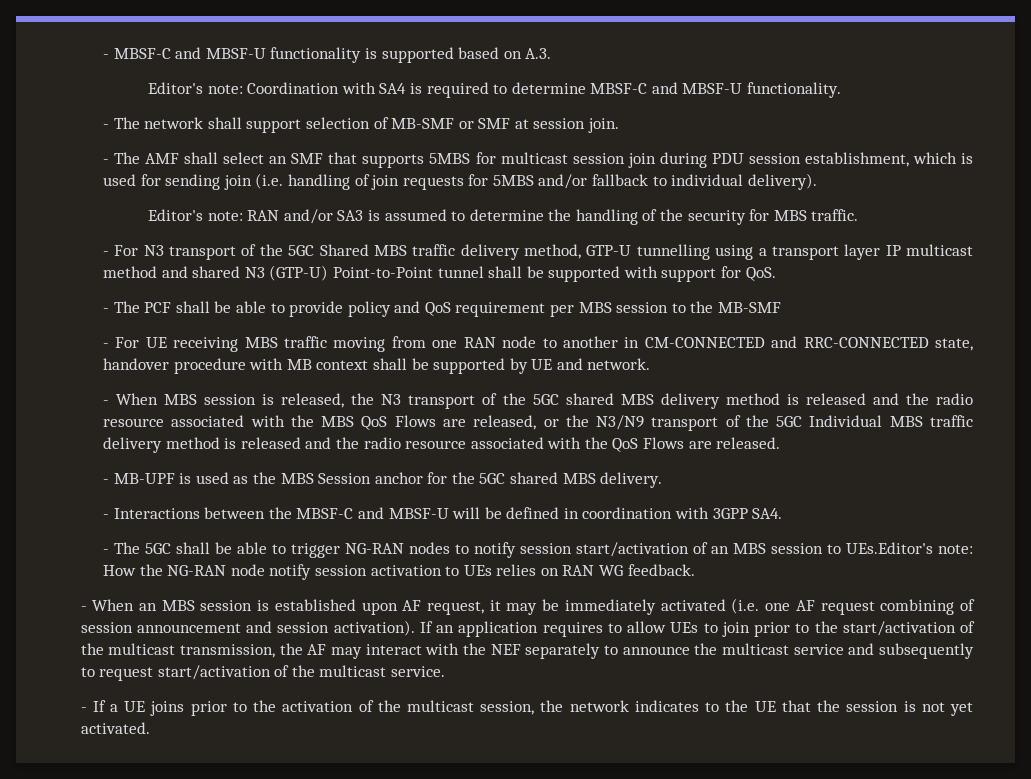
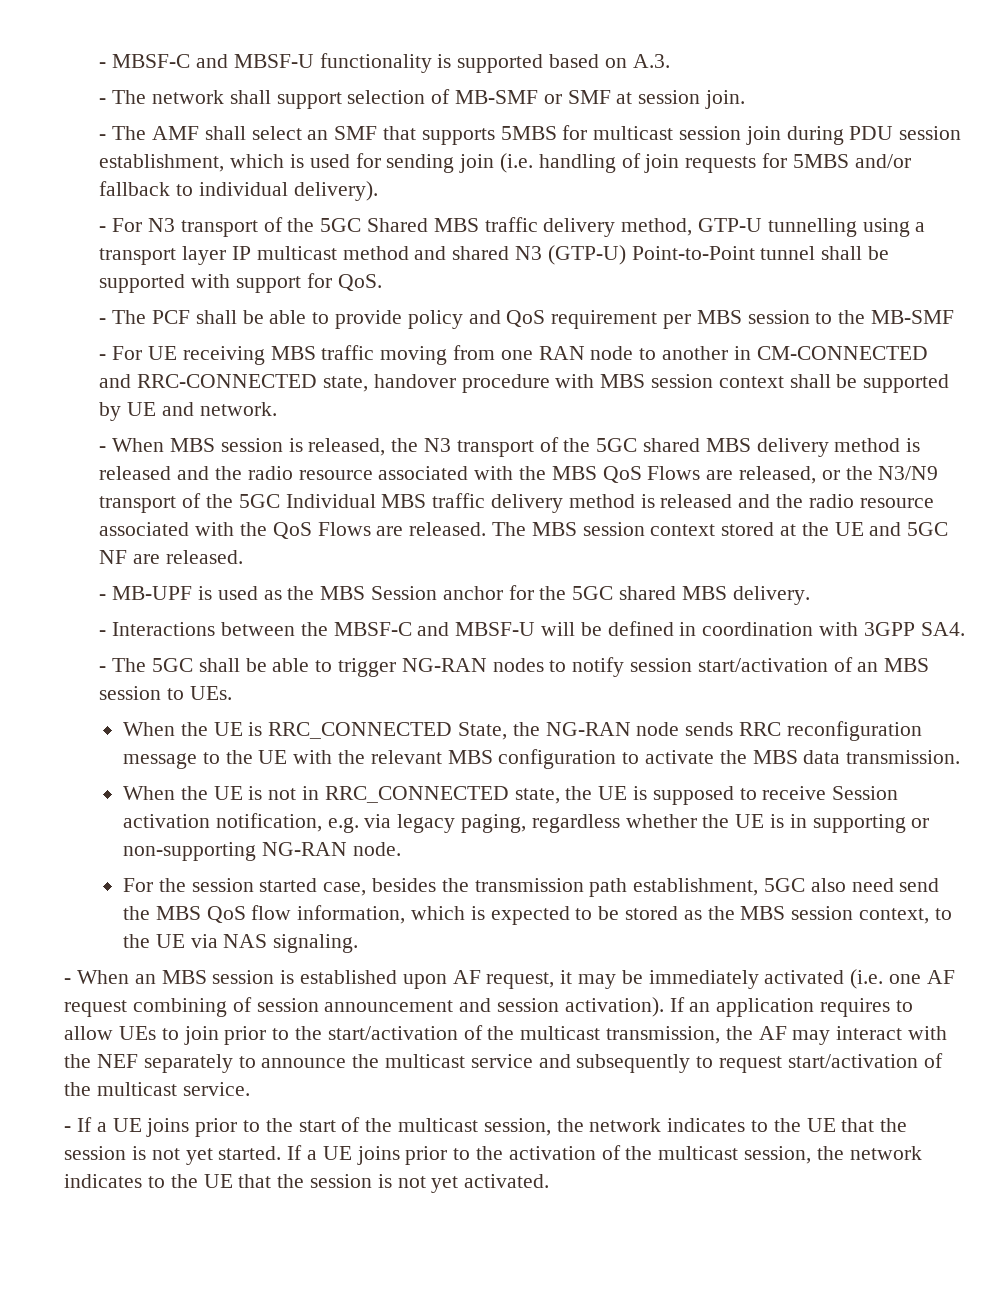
- Editor's note: Coordination with SA4 is required to determine MBSF-C and MBSF-U functionality.
- Editor's note: RAN and/or SA3 is assumed to determine the handling of the security for MBS traffic.
- - For UE receiving MBS traffic moving from one RAN node to another in CM-CONNECTED and RRC-CONNECTED state, handover procedure with MB context shall be supported by UE and network.
+ - For UE receiving MBS traffic moving from one RAN node to another in CM-CONNECTED and RRC-CONNECTED state, handover procedure with MBS session context shall be supported by UE and network.
+ The MBS session context stored at the UE and 5GC NF are released.
- - The 5GC shall be able to trigger NG-RAN nodes to notify session start/activation of an MBS session to UEs.Editor's note: How the NG-RAN node notify session activation to UEs relies on RAN WG feedback.
+ - The 5GC shall be able to trigger NG-RAN nodes to notify session start/activation of an MBS session to UEs.
+ When the UE is RRC_CONNECTED State, the NG-RAN node sends RRC reconfiguration message to the UE with the relevant MBS configuration to activate the MBS data transmission.
+ When the UE is not in RRC_CONNECTED state, the UE is supposed to receive Session activation notification, e.g. via legacy paging, regardless whether the UE is in supporting or non-supporting NG-RAN node.
+ For the session started case, besides the transmission path establishment, 5GC also need send the MBS QoS flow information, which is expected to be stored as the MBS session context, to the UE via NAS signaling.
- - If a UE joins prior to the activation of the multicast session, the network indicates to the UE that the session is not yet activated.
+ - If a UE joins prior to the start of the multicast session, the network indicates to the UE that the session is not yet started. If a UE joins prior to the activation of the multicast session, the network indicates to the UE that the session is not yet activated.

